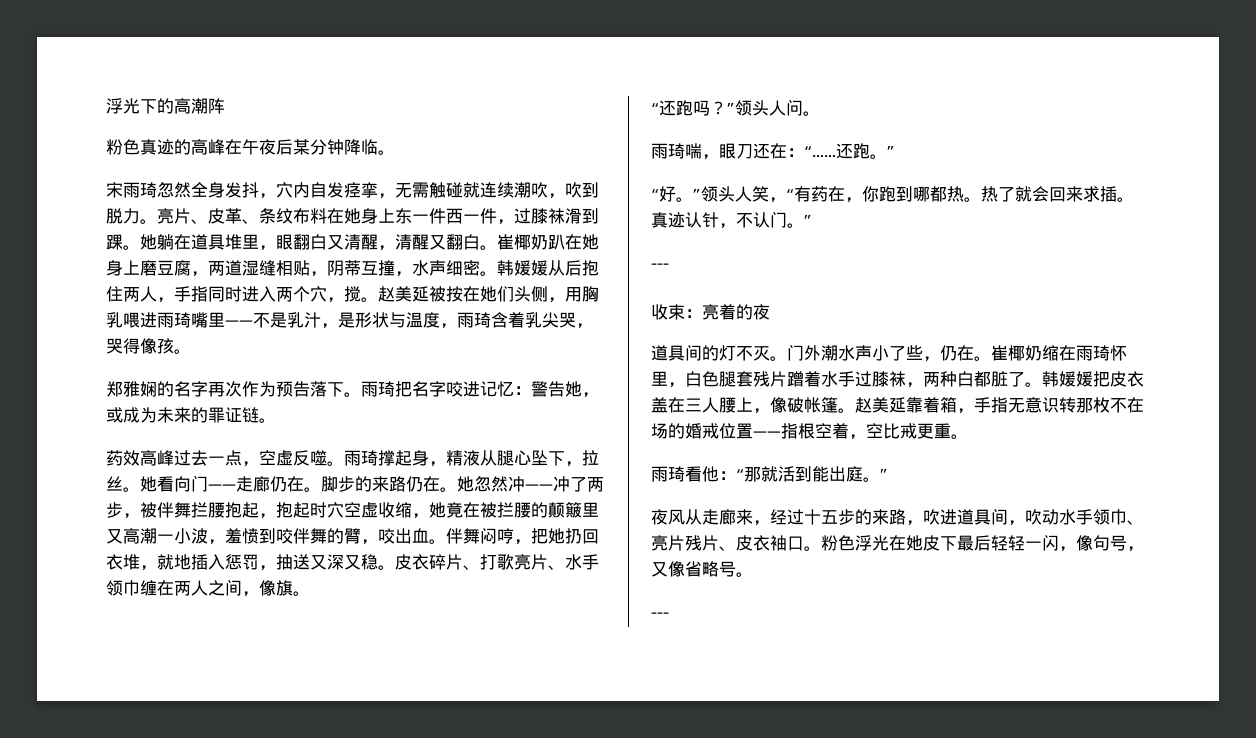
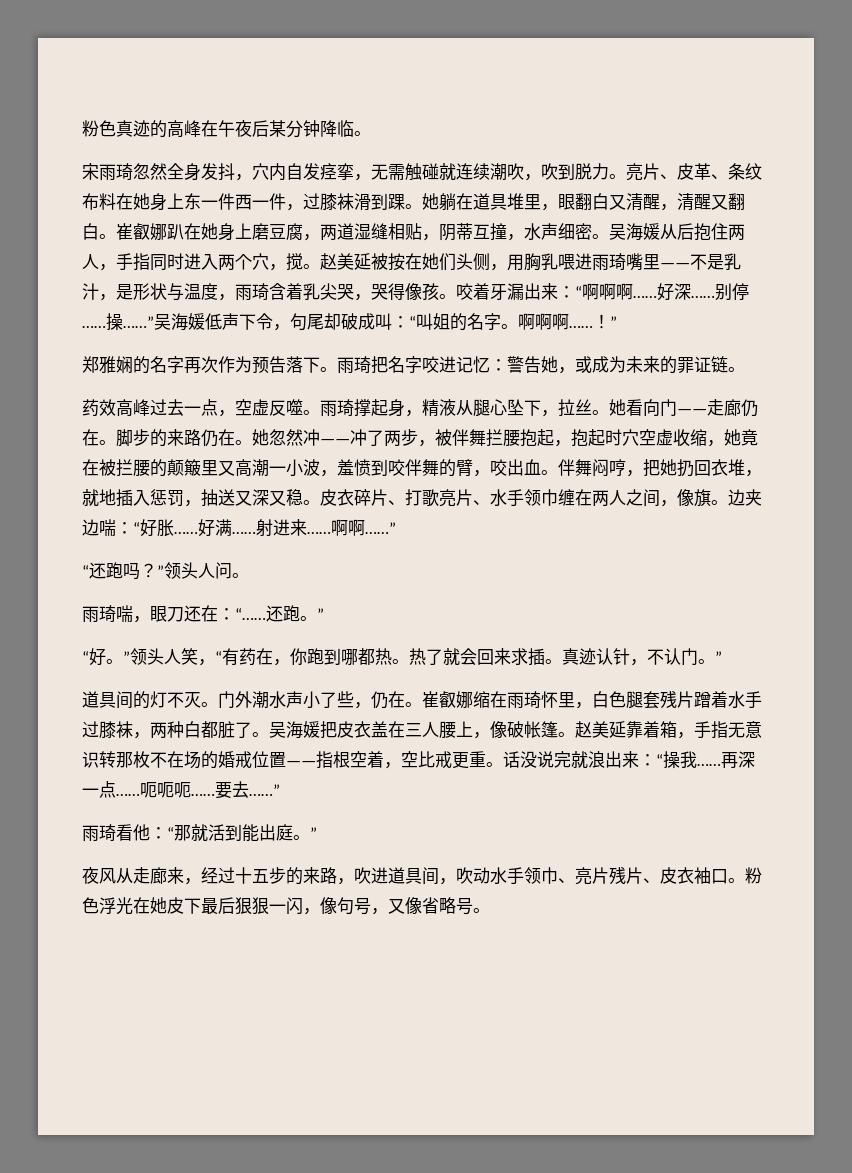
- 浮光下的高潮阵
- 崔椰奶趴在她身上磨豆腐，两道湿缝相贴，阴蒂互撞，水声细密。
+ 崔叡娜趴在她身上磨豆腐，两道湿缝相贴，阴蒂互撞，水声细密。
- 韩媛媛从后抱住两人，手指同时进入两个穴，搅。
+ 吴海媛从后抱住两人，手指同时进入两个穴，搅。
+ 咬着牙漏出来：“啊啊啊……好深……别停……操……”吴海媛低声下令，句尾却破成叫：“叫姐的名字。啊啊啊……！”
+ 边夹边喘：“好胀……好满……射进来……啊啊……”
  真迹认针，不认门。”
- ---
- 收束：亮着的夜
- 崔椰奶缩在雨琦怀里，白色腿套残片蹭着水手过膝袜，两种白都脏了。
+ 崔叡娜缩在雨琦怀里，白色腿套残片蹭着水手过膝袜，两种白都脏了。
- 韩媛媛把皮衣盖在三人腰上，像破帐篷。
+ 吴海媛把皮衣盖在三人腰上，像破帐篷。
+ 话没说完就浪出来：“操我……再深一点……呃呃呃……要去……”
- 粉色浮光在她皮下最后轻轻一闪，像句号，又像省略号。
- ---
+ 粉色浮光在她皮下最后狠狠一闪，像句号，又像省略号。

